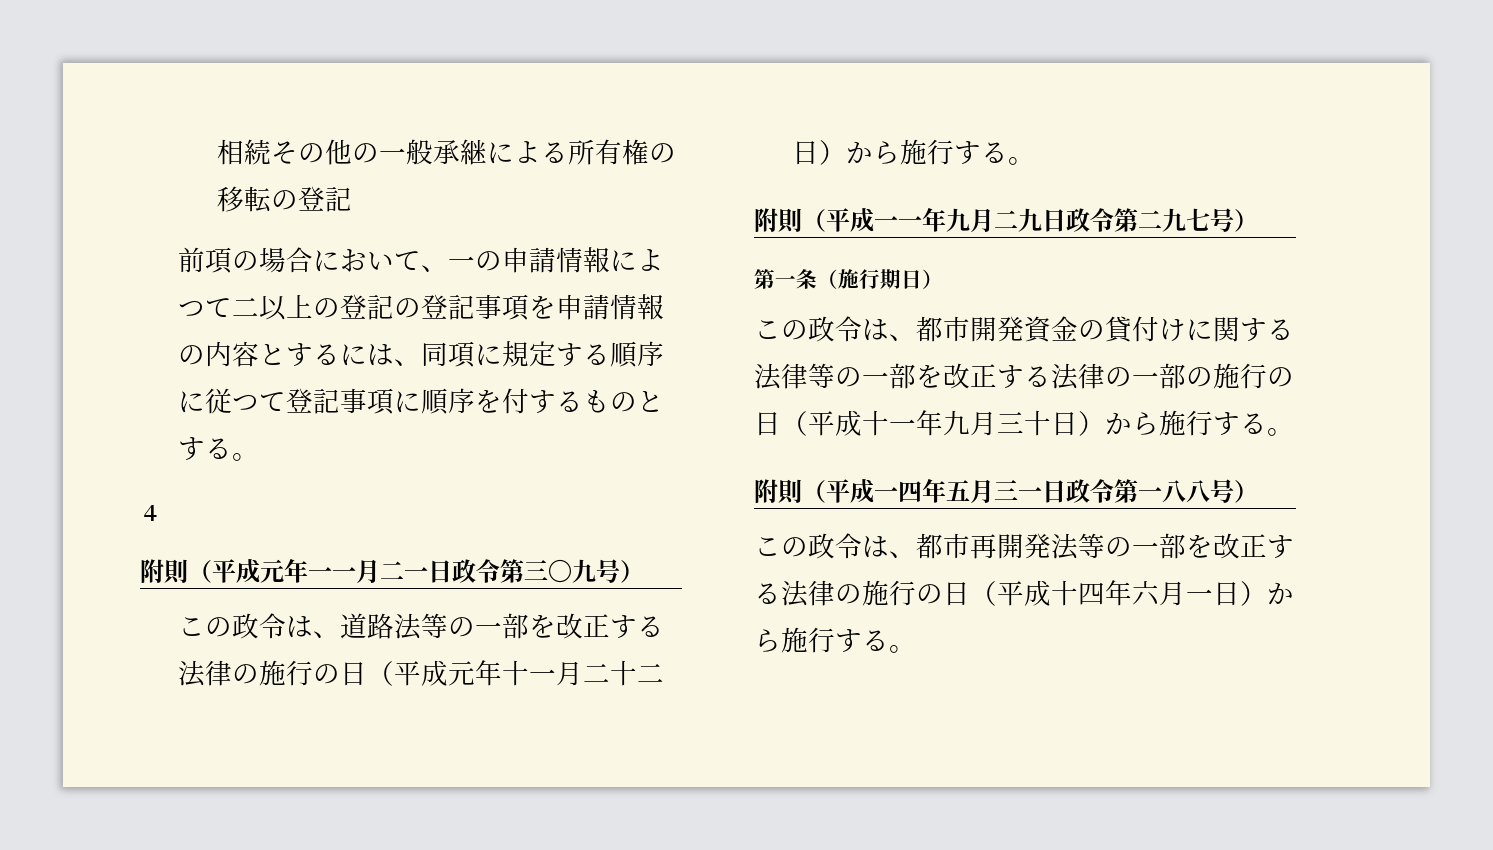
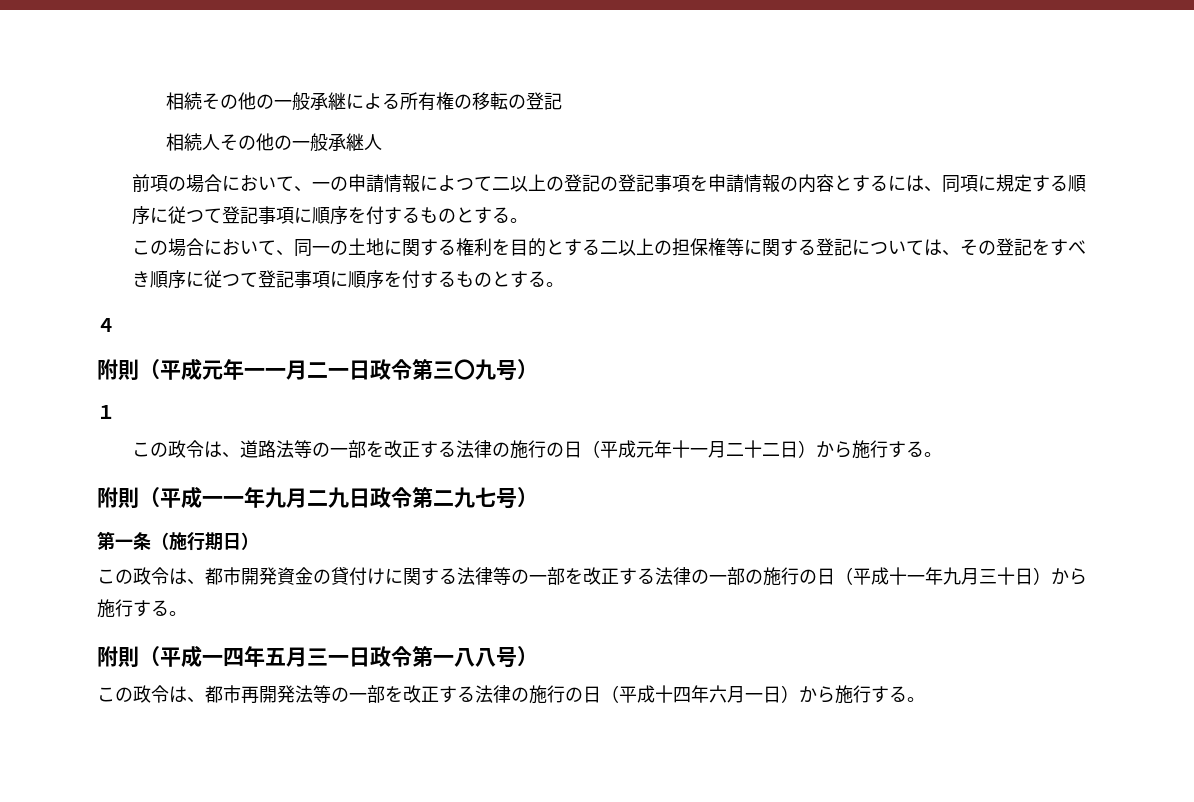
+ 相続人その他の一般承継人
+ この場合において、同一の土地に関する権利を目的とする二以上の担保権等に関する登記については、その登記をすべき順序に従つて登記事項に順序を付するものとする。
+ １

